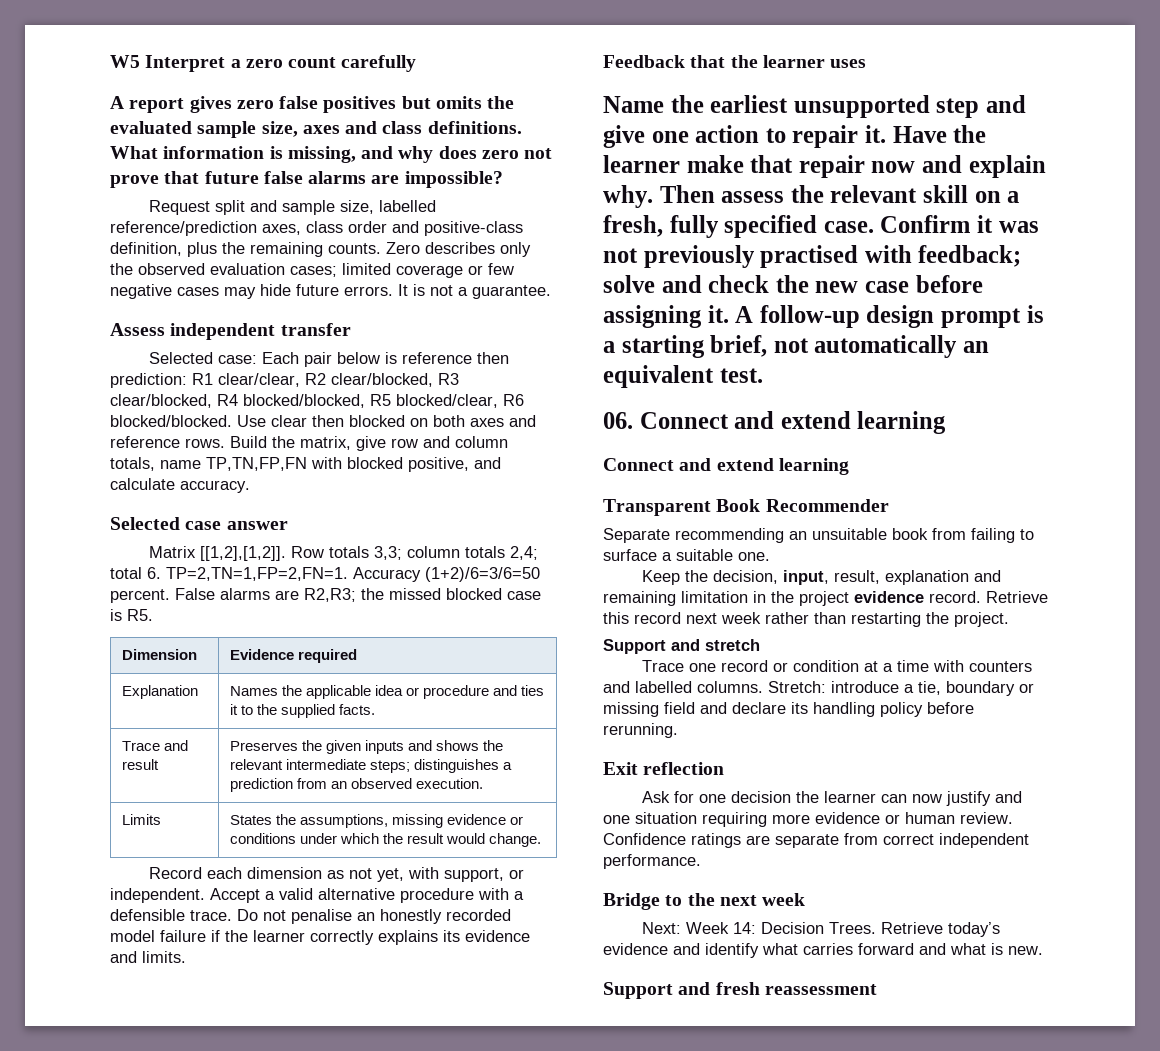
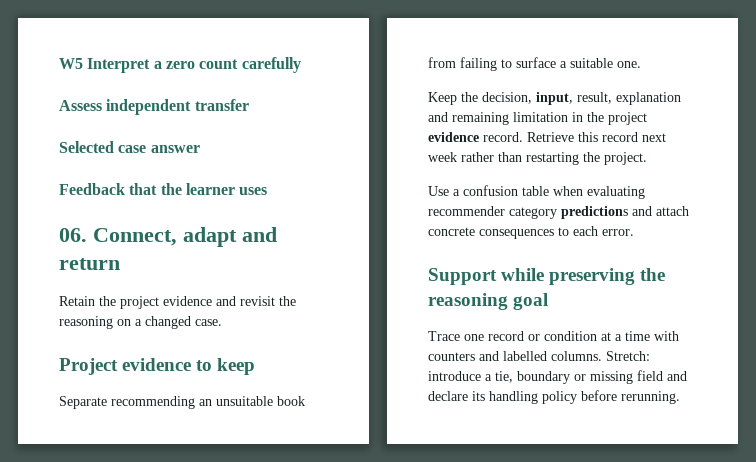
- A report gives zero false positives but omits the evaluated sample size, axes and class definitions. What information is missing, and why does zero not prove that future false alarms are impossible?
- Request split and sample size, labelled reference/prediction axes, class order and positive-class definition, plus the remaining counts. Zero describes only the observed evaluation cases; limited coverage or few negative cases may hide future errors. It is not a guarantee.
  Assess independent transfer
- Selected case: Each pair below is reference then prediction: R1 clear/clear, R2 clear/blocked, R3 clear/blocked, R4 blocked/blocked, R5 blocked/clear, R6 blocked/blocked. Use clear then blocked on both axes and reference rows. Build the matrix, give row and column totals, name TP,TN,FP,FN with blocked positive, and calculate accuracy.
  Selected case answer
- Matrix [[1,2],[1,2]]. Row totals 3,3; column totals 2,4; total 6. TP=2,TN=1,FP=2,FN=1. Accuracy (1+2)/6=3/6=50 percent. False alarms are R2,R3; the missed blocked case is R5.
- Dimension | Evidence required
- Explanation | Names the applicable idea or procedure and ties it to the supplied facts.
- Trace and result | Preserves the given inputs and shows the relevant intermediate steps; distinguishes a prediction from an observed execution.
- Limits | States the assumptions, missing evidence or conditions under which the result would change.
- Record each dimension as not yet, with support, or independent. Accept a valid alternative procedure with a defensible trace. Do not penalise an honestly recorded model failure if the learner correctly explains its evidence and limits.
- Name the earliest unsupported step and give one action to repair it. Have the learner make that repair now and explain why. Then assess the relevant skill on a fresh, fully specified case. Confirm it was not previously practised with feedback; solve and check the new case before assigning it. A follow-up design prompt is a starting brief, not automatically an equivalent test.
- 06. Connect and extend learning
- Connect and extend learning
- Transparent Book Recommender
+ 06. Connect, adapt and return
+ Retain the project evidence and revisit the reasoning on a changed case.
+ Project evidence to keep
- Support and stretch
+ Use a confusion table when evaluating recommender category predictions and attach concrete consequences to each error.
+ Support while preserving the reasoning goal
- Exit reflection
- Ask for one decision the learner can now justify and one situation requiring more evidence or human review. Confidence ratings are separate from correct independent performance.
- Bridge to the next week
- Next: Week 14: Decision Trees. Retrieve today’s evidence and identify what carries forward and what is new.
- Support and fresh reassessment

